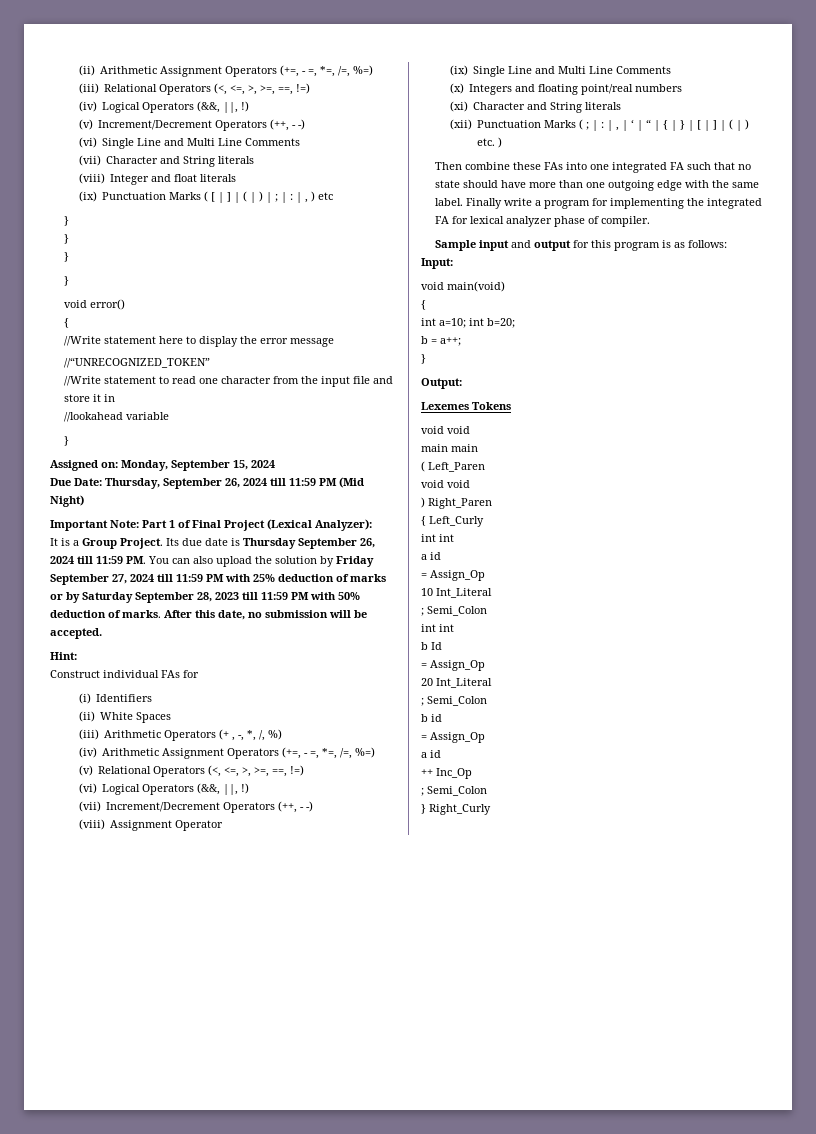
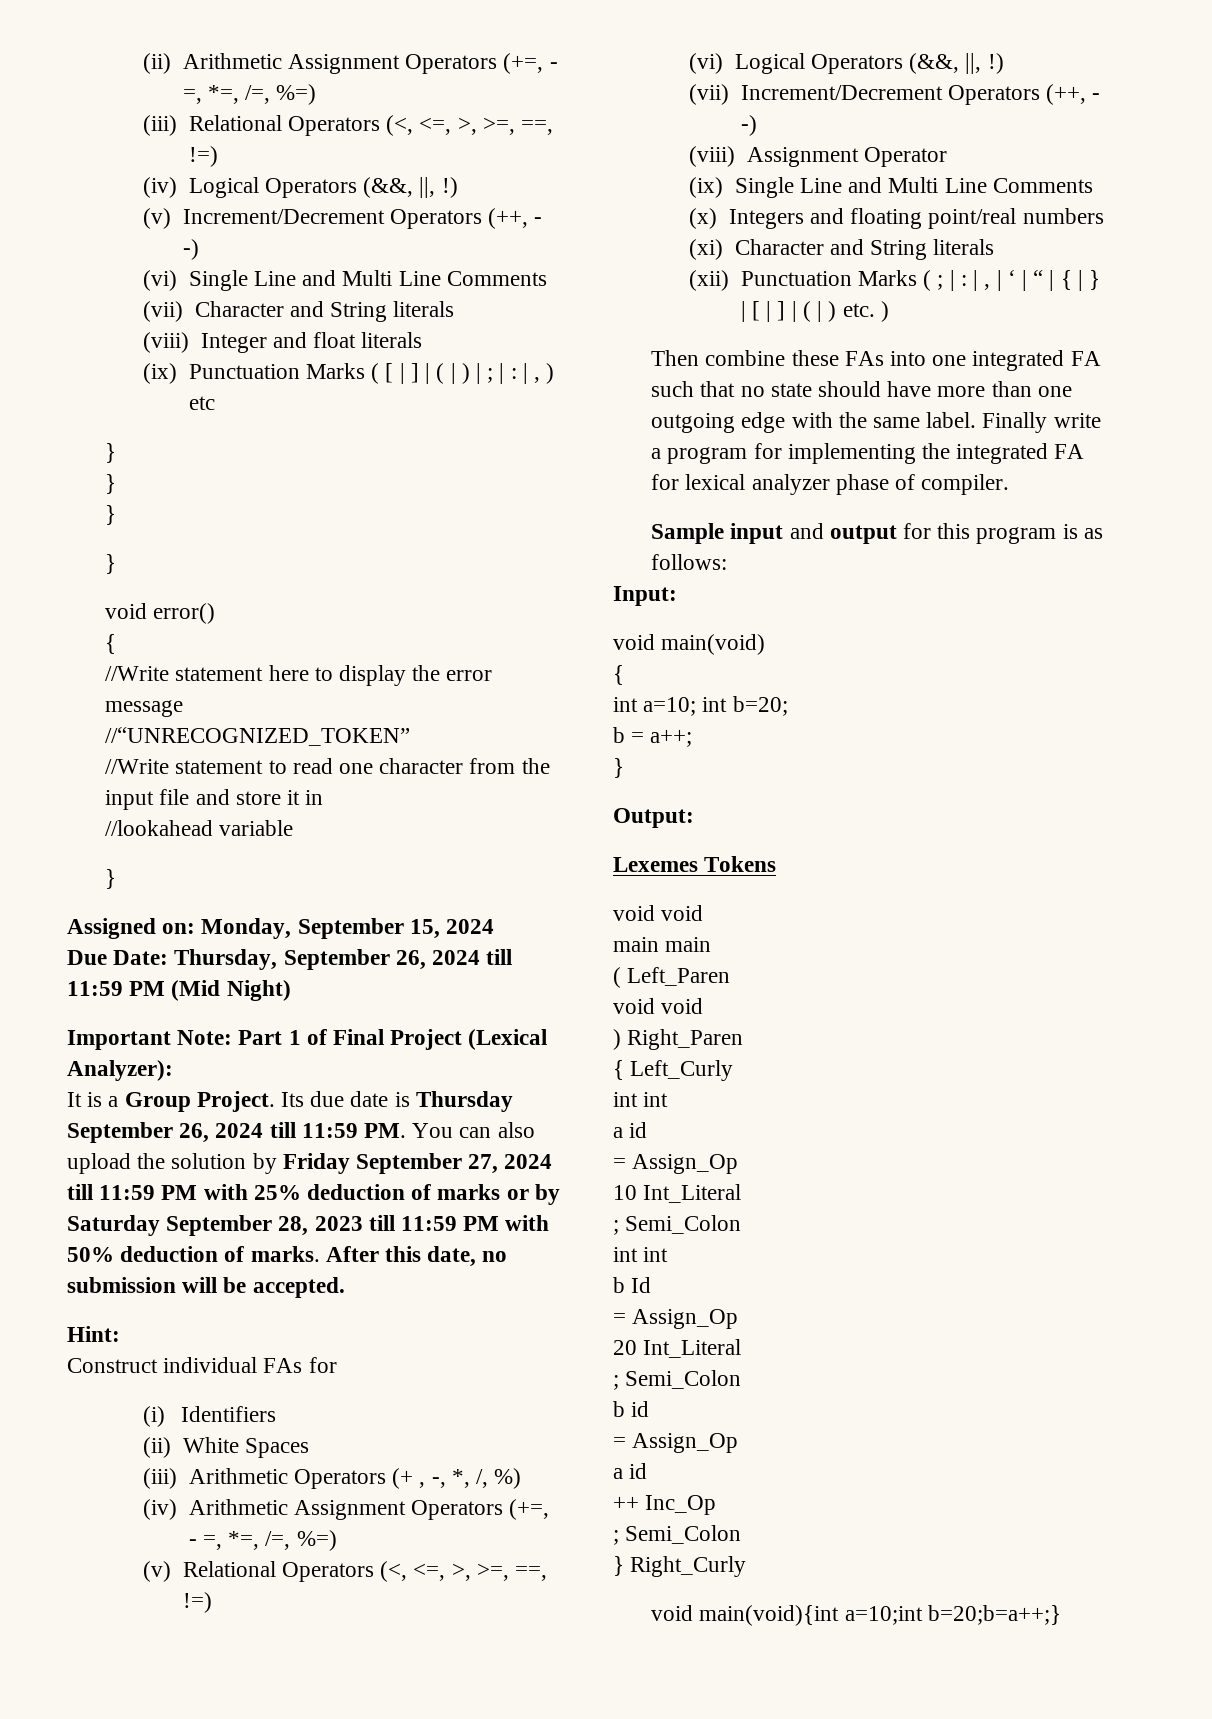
+ void main(void){int a=10;int b=20;b=a++;}

